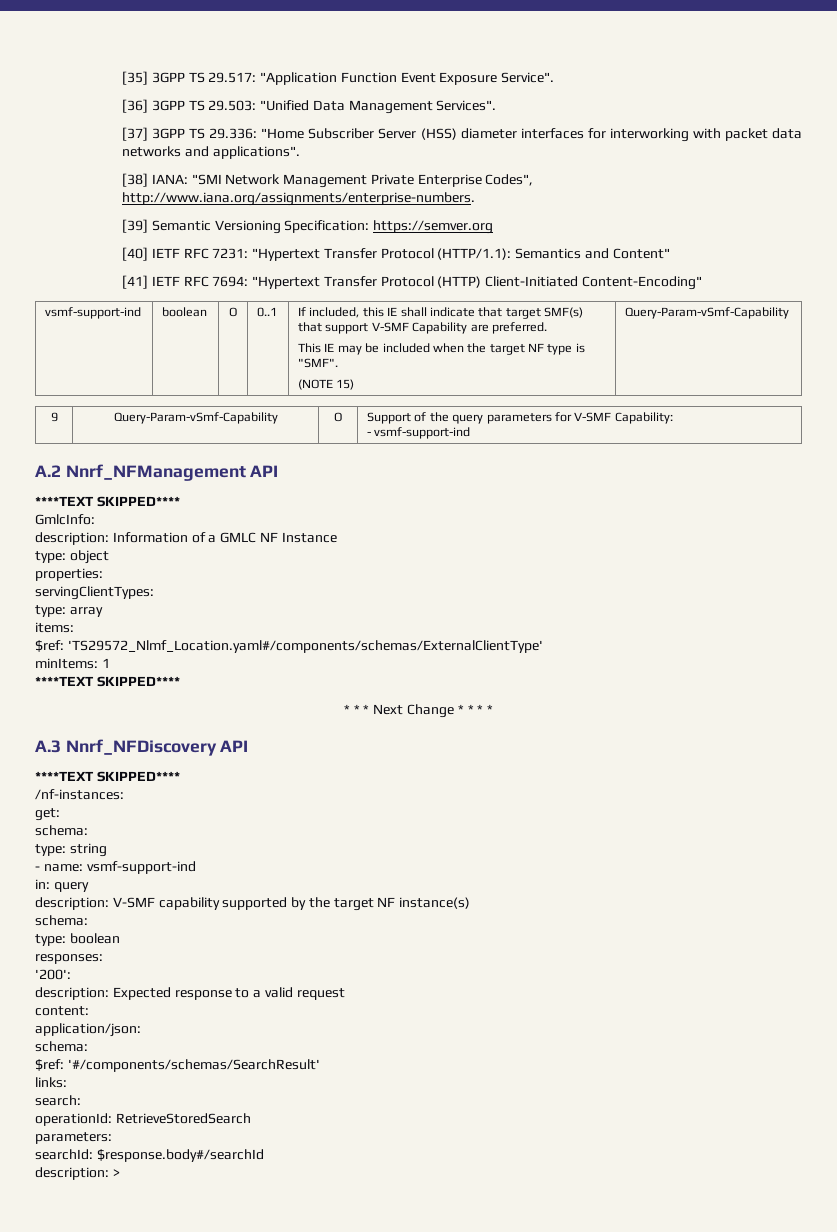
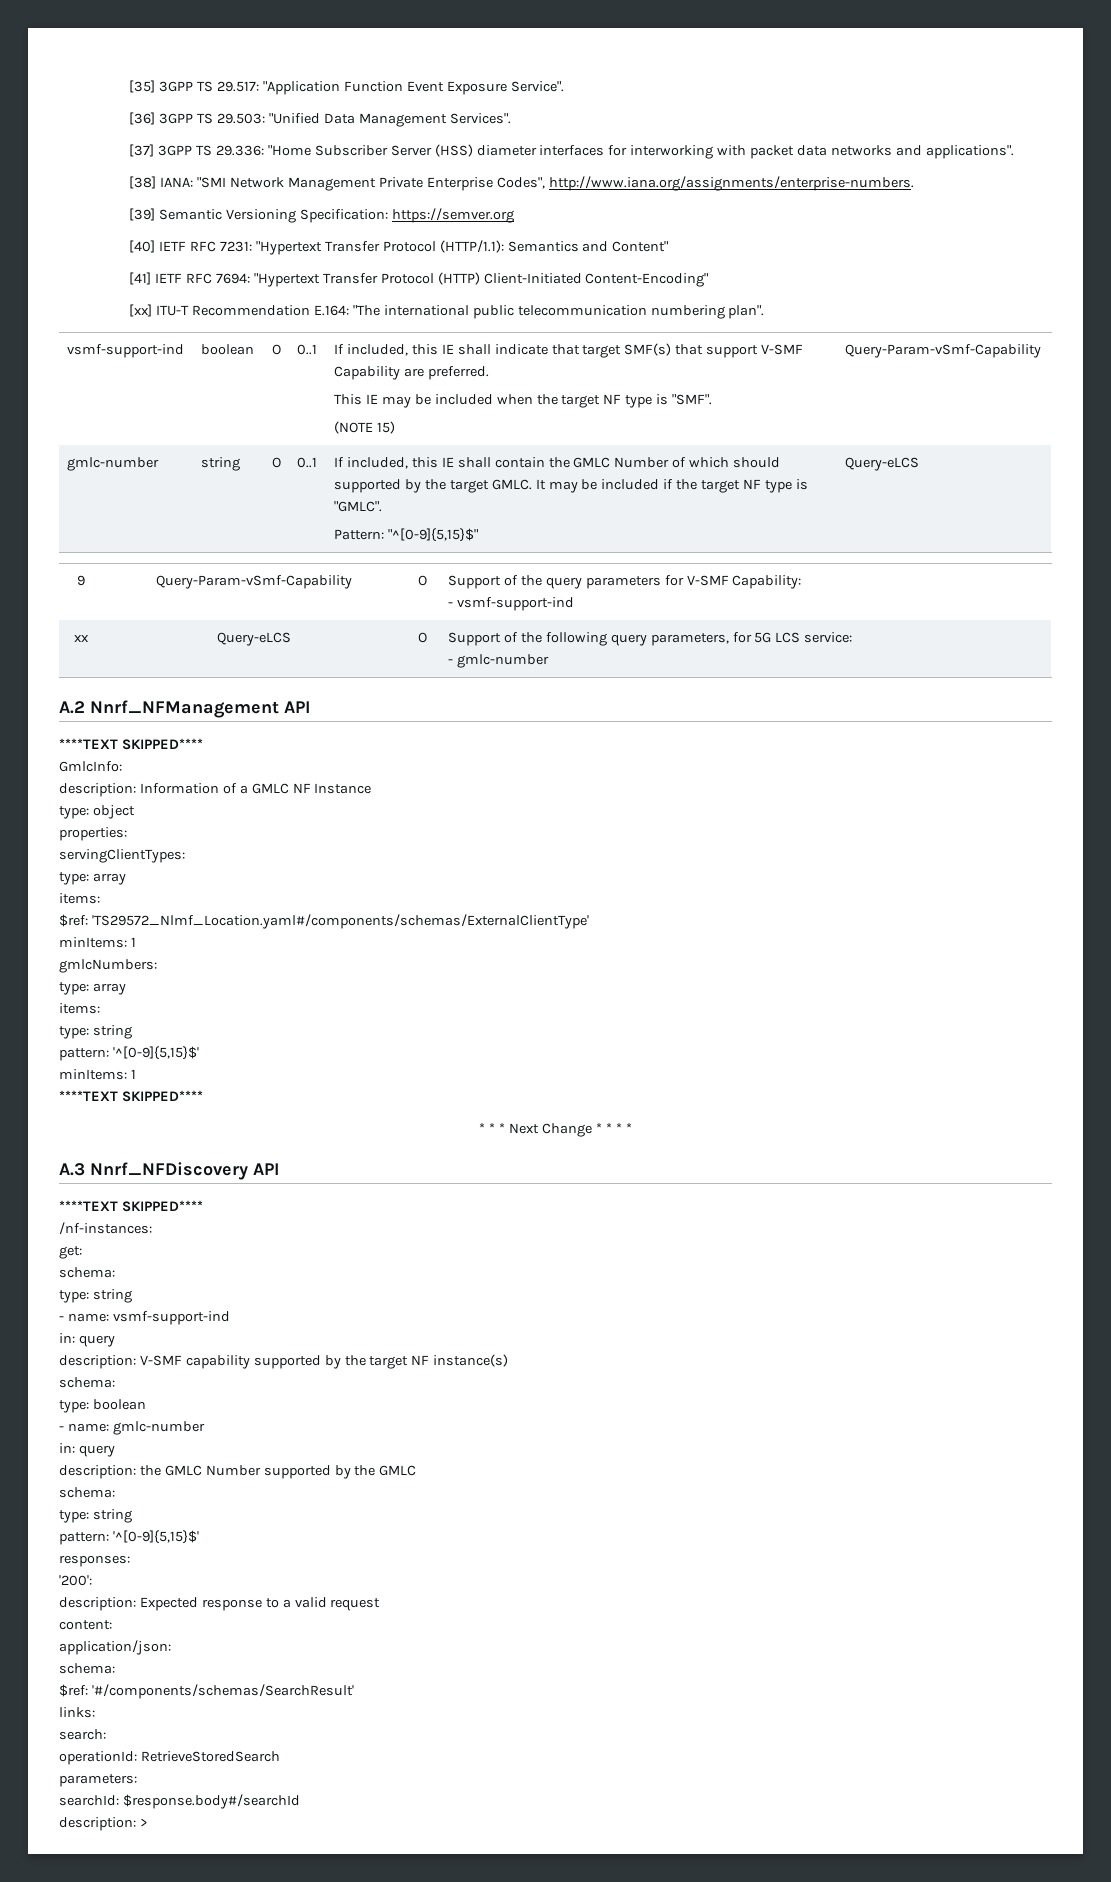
+ [xx] ITU-T Recommendation E.164: "The international public telecommunication numbering plan".
+ gmlc-number | string | O | 0..1 | If included, this IE shall contain the GMLC Number of which should supported by the target GMLC. It may be included if the target NF type is "GMLC".
+ Pattern: "^[0-9]{5,15}$" | Query-eLCS
+ xx | Query-eLCS | O | Support of the following query parameters, for 5G LCS service:
+ - gmlc-number
+ gmlcNumbers:
+ type: array
+ items:
+ type: string
+ pattern: '^[0-9]{5,15}$'
+ minItems: 1
+ - name: gmlc-number
+ in: query
+ description: the GMLC Number supported by the GMLC
+ schema:
+ type: string
+ pattern: '^[0-9]{5,15}$'

